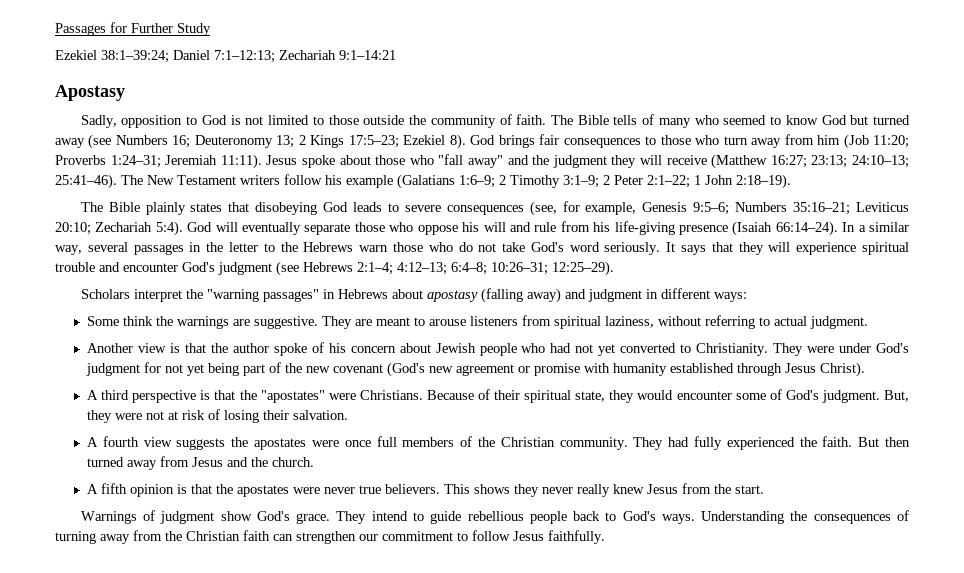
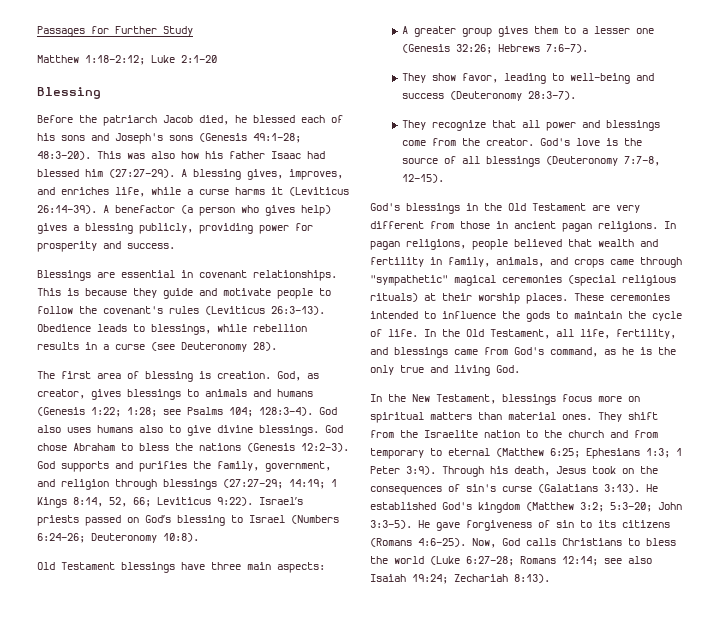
- Ezekiel 38:1–39:24; Daniel 7:1–12:13; Zechariah 9:1–14:21
- Apostasy
- Sadly, opposition to God is not limited to those outside the community of faith. The Bible tells of many who seemed to know God but turned away (see Numbers 16; Deuteronomy 13; 2 Kings 17:5–23; Ezekiel 8). God brings fair consequences to those who turn away from him (Job 11:20; Proverbs 1:24–31; Jeremiah 11:11). Jesus spoke about those who "fall away" and the judgment they will receive (Matthew 16:27; 23:13; 24:10–13; 25:41–46). The New Testament writers follow his example (Galatians 1:6–9; 2 Timothy 3:1–9; 2 Peter 2:1–22; 1 John 2:18–19).
- The Bible plainly states that disobeying God leads to severe consequences (see, for example, Genesis 9:5–6; Numbers 35:16–21; Leviticus 20:10; Zechariah 5:4). God will eventually separate those who oppose his will and rule from his life-giving presence (Isaiah 66:14–24). In a similar way, several passages in the letter to the Hebrews warn those who do not take God's word seriously. It says that they will experience spiritual trouble and encounter God's judgment (see Hebrews 2:1–4; 4:12–13; 6:4–8; 10:26–31; 12:25–29).
- Scholars interpret the "warning passages" in Hebrews about apostasy (falling away) and judgment in different ways:
- Some think the warnings are suggestive. They are meant to arouse listeners from spiritual laziness, without referring to actual judgment.
- Another view is that the author spoke of his concern about Jewish people who had not yet converted to Christianity. They were under God's judgment for not yet being part of the new covenant (God's new agreement or promise with humanity established through Jesus Christ).
- A third perspective is that the "apostates" were Christians. Because of their spiritual state, they would encounter some of God's judgment. But, they were not at risk of losing their salvation.
- A fourth view suggests the apostates were once full members of the Christian community. They had fully experienced the faith. But then turned away from Jesus and the church.
- A fifth opinion is that the apostates were never true believers. This shows they never really knew Jesus from the start.
- Warnings of judgment show God's grace. They intend to guide rebellious people back to God's ways. Understanding the consequences of turning away from the Christian faith can strengthen our commitment to follow Jesus faithfully.
+ Matthew 1:18–2:12; Luke 2:1–20
+ Blessing
+ Before the patriarch Jacob died, he blessed each of his sons and Joseph's sons (Genesis 49:1–28; 48:3–20). This was also how his father Isaac had blessed him (27:27–29). A blessing gives, improves, and enriches life, while a curse harms it (Leviticus 26:14–39). A benefactor (a person who gives help) gives a blessing publicly, providing power for prosperity and success.
+ Blessings are essential in covenant relationships. This is because they guide and motivate people to follow the covenant's rules (Leviticus 26:3–13). Obedience leads to blessings, while rebellion results in a curse (see Deuteronomy 28).
+ The first area of blessing is creation. God, as creator, gives blessings to animals and humans (Genesis 1:22; 1:28; see Psalms 104; 128:3–4). God also uses humans also to give divine blessings. God chose Abraham to bless the nations (Genesis 12:2–3). God supports and purifies the family, government, and religion through blessings (27:27–29; 14:19; 1 Kings 8:14, 52, 66; Leviticus 9:22). Israel’s priests passed on God’s blessing to Israel (Numbers 6:24–26; Deuteronomy 10:8).
+ Old Testament blessings have three main aspects:
+ A greater group gives them to a lesser one (Genesis 32:26; Hebrews 7:6–7).
+ They show favor, leading to well-being and success (Deuteronomy 28:3–7).
+ They recognize that all power and blessings come from the creator. God's love is the source of all blessings (Deuteronomy 7:7–8, 12–15).
+ God's blessings in the Old Testament are very different from those in ancient pagan religions. In pagan religions, people believed that wealth and fertility in family, animals, and crops came through "sympathetic" magical ceremonies (special religious rituals) at their worship places. These ceremonies intended to influence the gods to maintain the cycle of life. In the Old Testament, all life, fertility, and blessings came from God's command, as he is the only true and living God.
+ In the New Testament, blessings focus more on spiritual matters than material ones. They shift from the Israelite nation to the church and from temporary to eternal (Matthew 6:25; Ephesians 1:3; 1 Peter 3:9). Through his death, Jesus took on the consequences of sin's curse (Galatians 3:13). He established God's kingdom (Matthew 3:2; 5:3–20; John 3:3–5). He gave forgiveness of sin to its citizens (Romans 4:6–25). Now, God calls Christians to bless the world (Luke 6:27–28; Romans 12:14; see also Isaiah 19:24; Zechariah 8:13).

